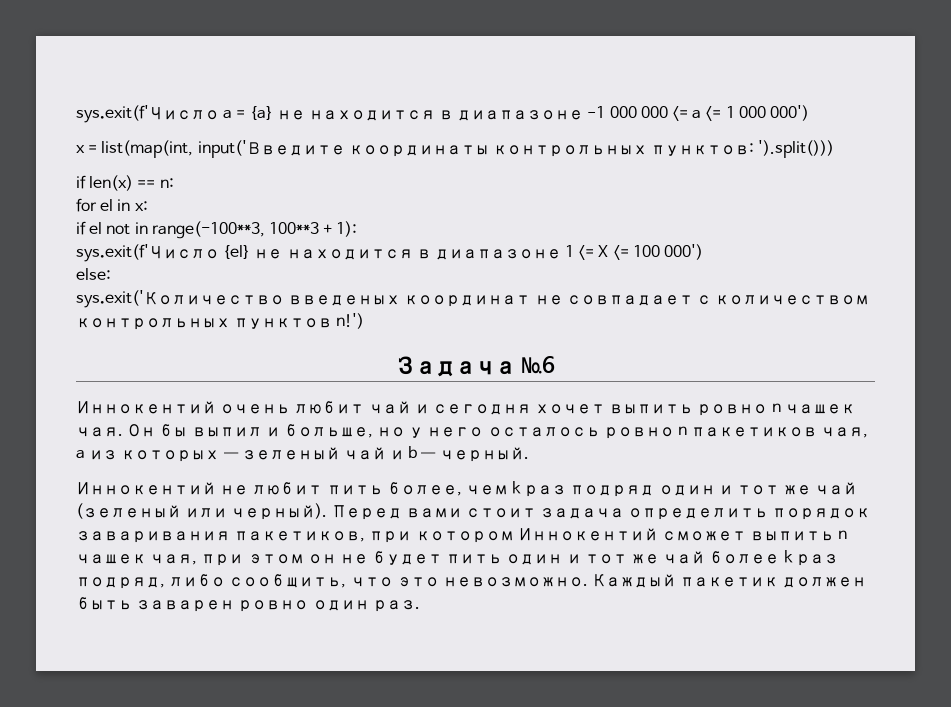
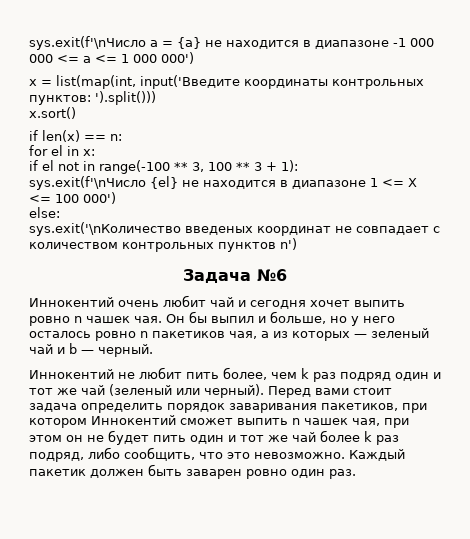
- sys.exit(f'Число a = {a} не находится в диапазоне -1 000 000 <= a <= 1 000 000')
+ sys.exit(f'\nЧисло a = {a} не находится в диапазоне -1 000 000 <= a <= 1 000 000')
+ x.sort()
- if el not in range(-100**3, 100**3 + 1):
+ if el not in range(-100 ** 3, 100 ** 3 + 1):
- sys.exit(f'Число {el} не находится в диапазоне 1 <= X <= 100 000')
+ sys.exit(f'\nЧисло {el} не находится в диапазоне 1 <= X <= 100 000')
- sys.exit('Количество введеных координат не совпадает с количеством контрольных пунктов n!')
+ sys.exit('\nКоличество введеных координат не совпадает с количеством контрольных пунктов n')

